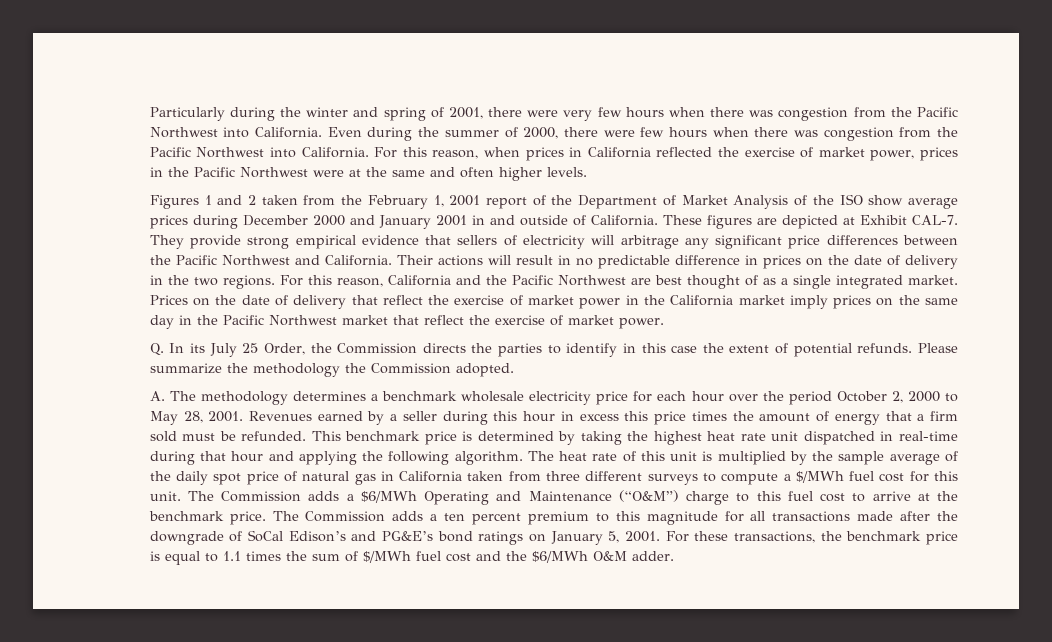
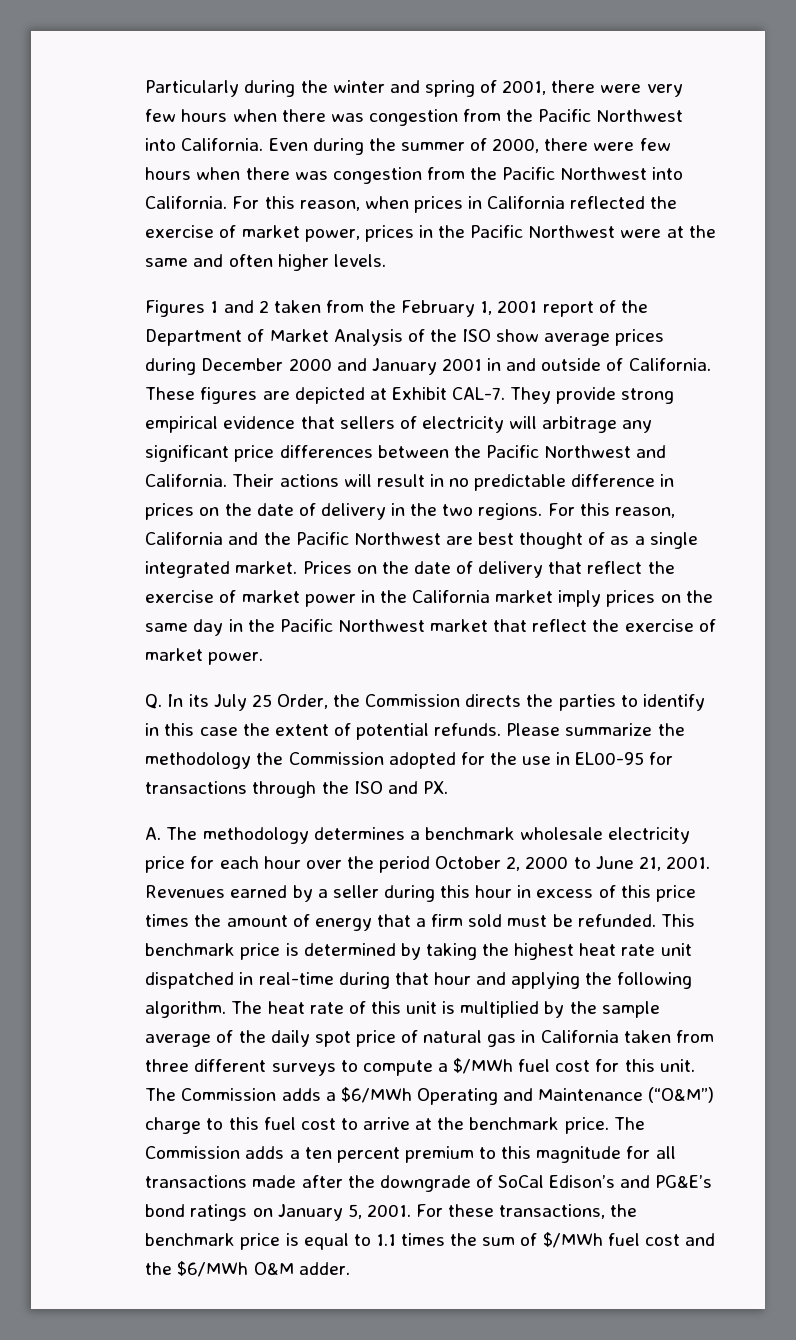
- Please summarize the methodology the Commission adopted.
+ Please summarize the methodology the Commission adopted for the use in EL00-95 for transactions through the ISO and PX.
- A. The methodology determines a benchmark wholesale electricity price for each hour over the period October 2, 2000 to May 28, 2001.
+ A. The methodology determines a benchmark wholesale electricity price for each hour over the period October 2, 2000 to June 21, 2001.
- Revenues earned by a seller during this hour in excess this price times the amount of energy that a firm sold must be refunded.
+ Revenues earned by a seller during this hour in excess of this price times the amount of energy that a firm sold must be refunded.

